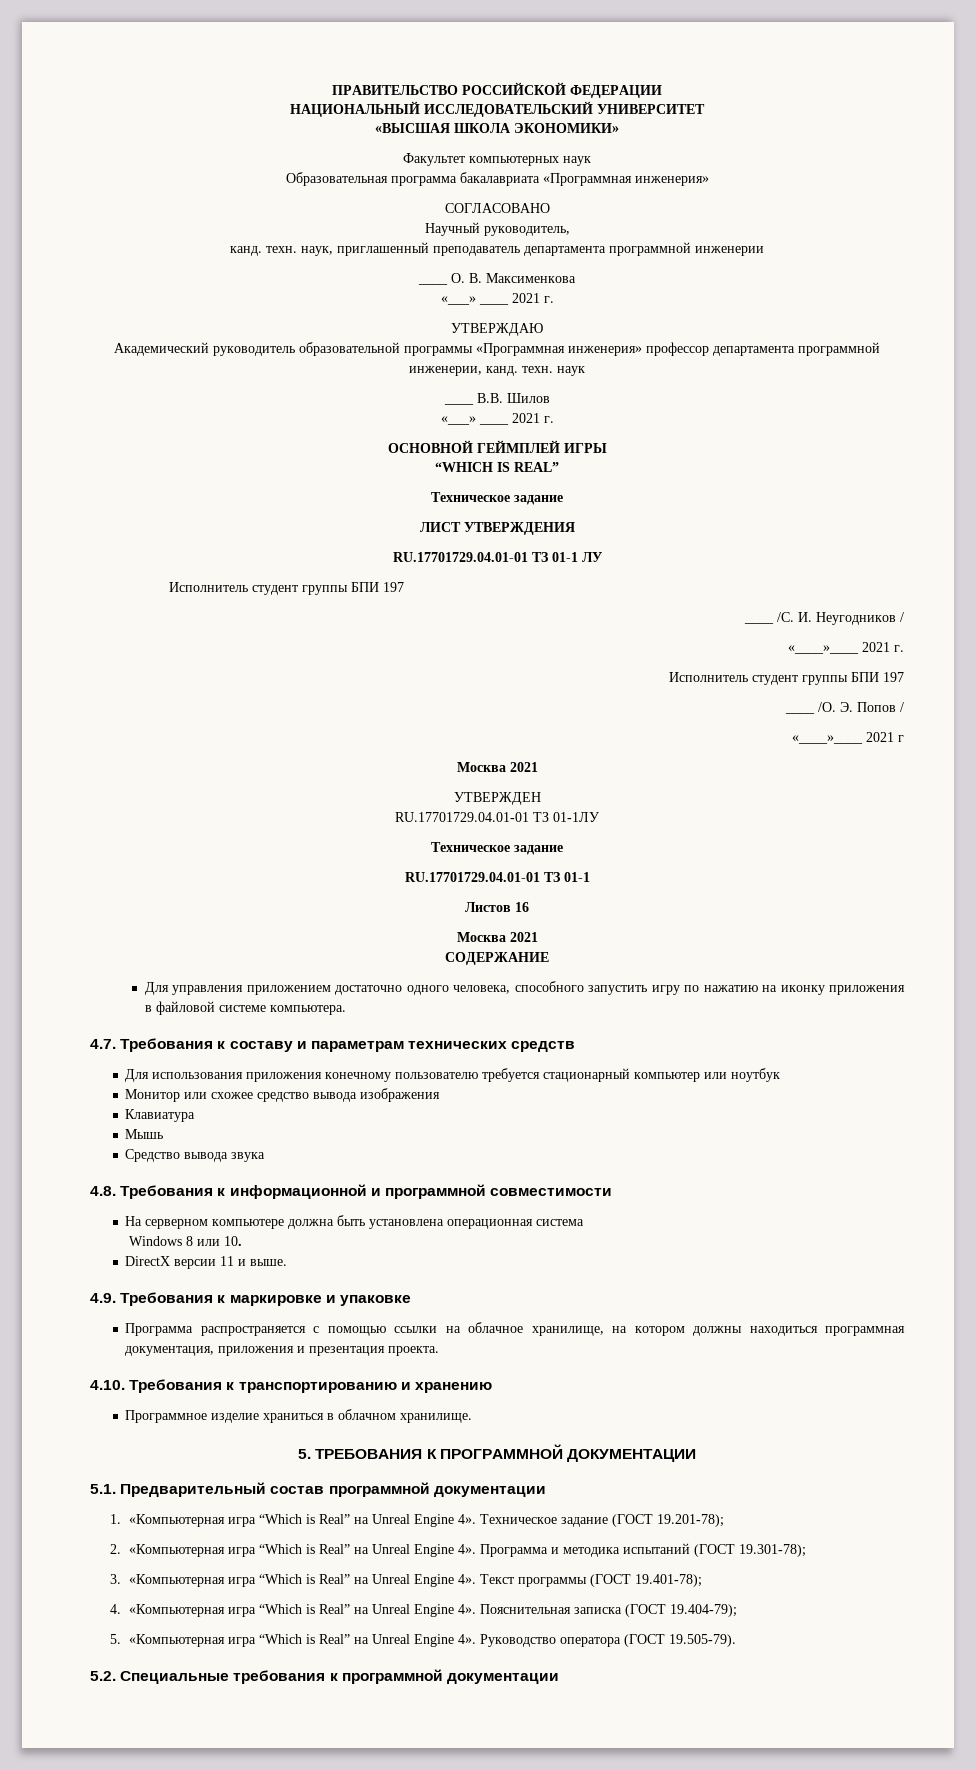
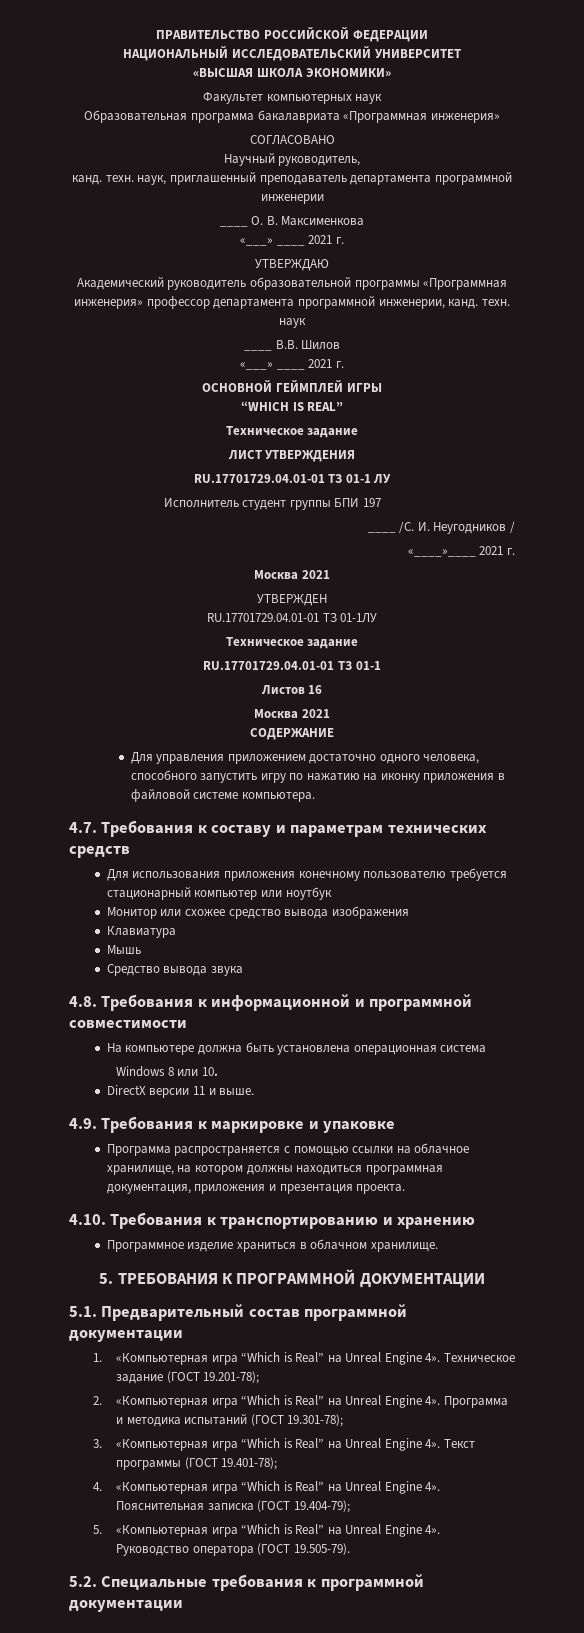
  «____»____ 2021 г.
- Исполнитель студент группы БПИ 197
- ____ /О. Э. Попов /
- «____»____ 2021 г
- На серверном компьютере должна быть установлена операционная система
+ На компьютере должна быть установлена операционная система

